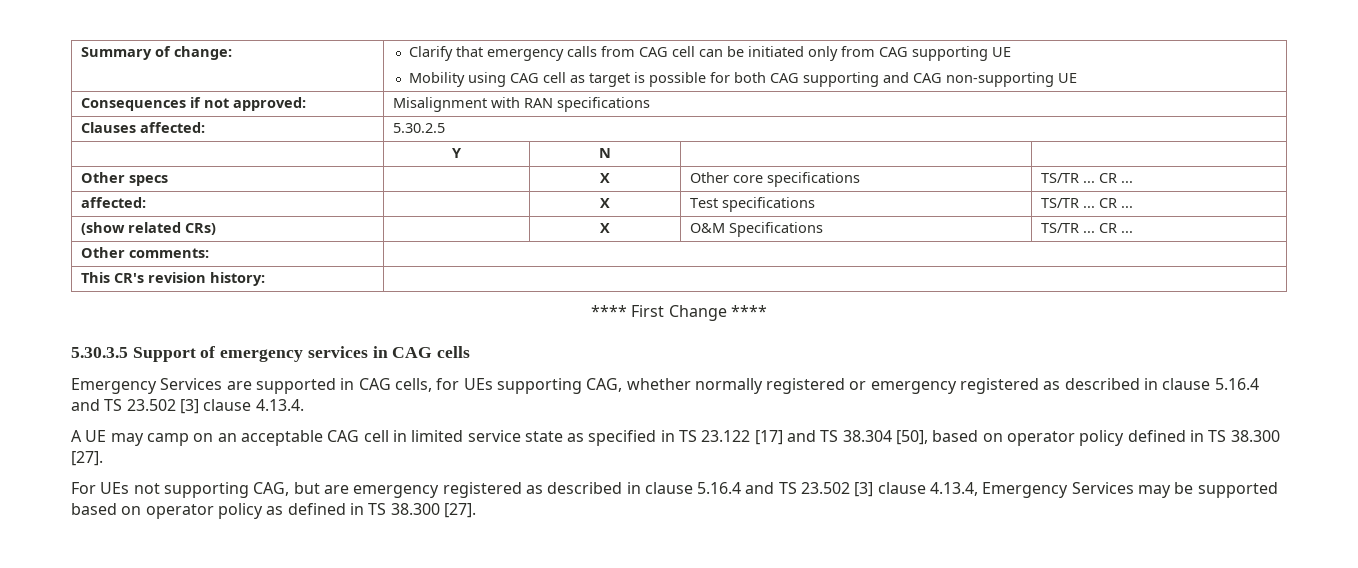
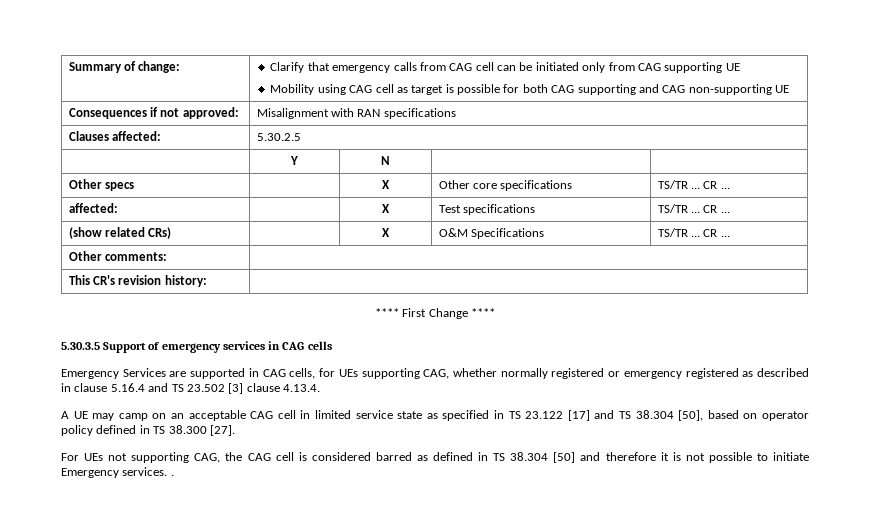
- For UEs not supporting CAG, but are emergency registered as described in clause 5.16.4 and TS 23.502 [3] clause 4.13.4, Emergency Services may be supported based on operator policy as defined in TS 38.300 [27].
+ For UEs not supporting CAG, the CAG cell is considered barred as defined in TS 38.304 [50] and therefore it is not possible to initiate Emergency services. .

